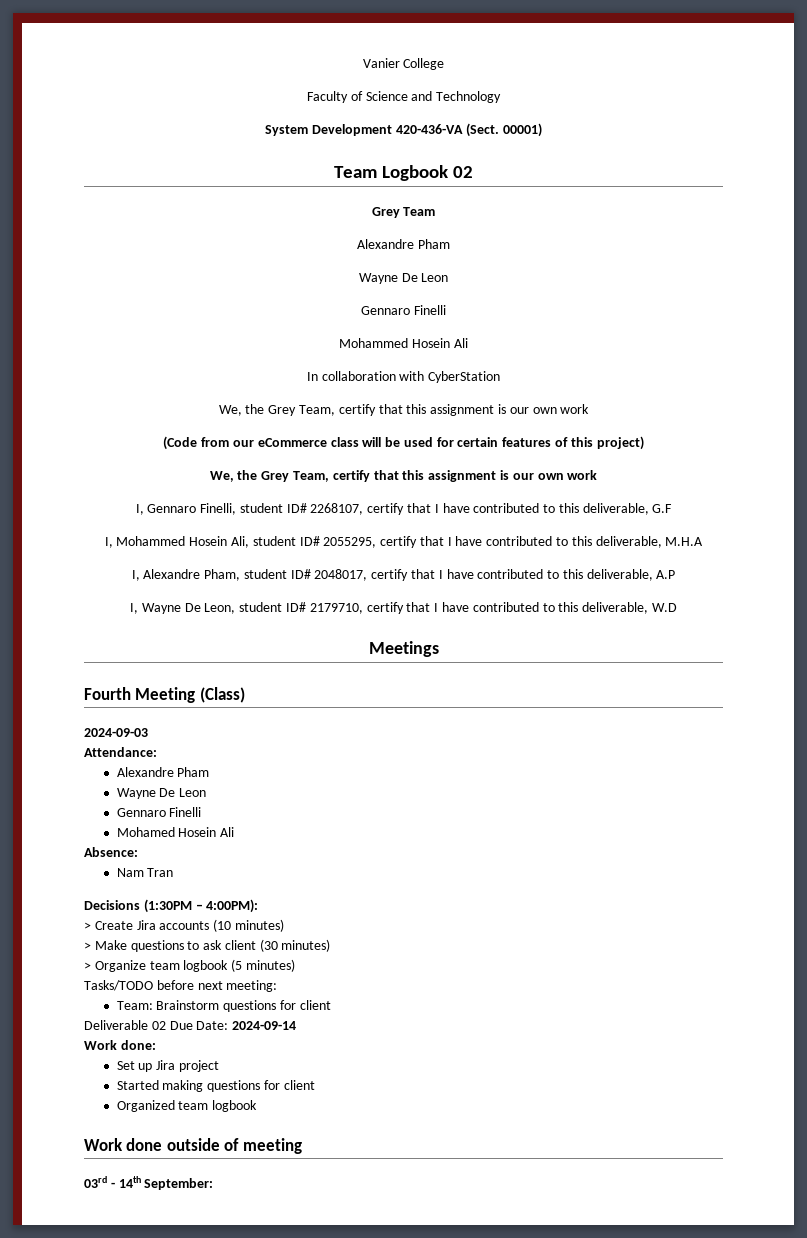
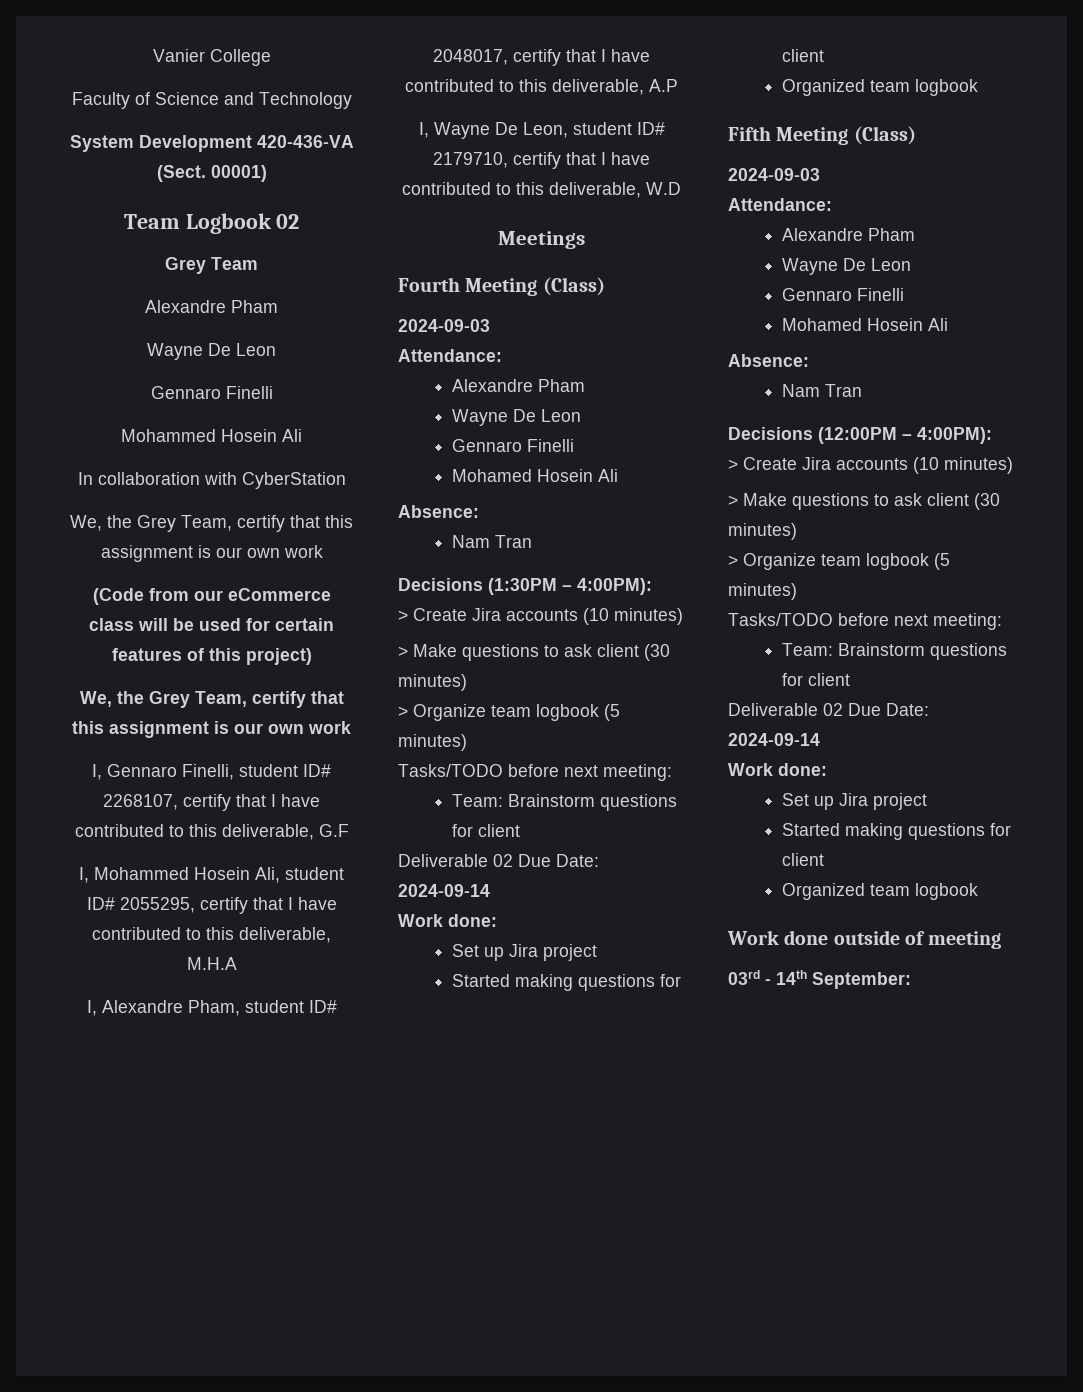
+ Fifth Meeting (Class)
+ 2024-09-03
+ Attendance:
+ Alexandre Pham
+ Wayne De Leon
+ Gennaro Finelli
+ Mohamed Hosein Ali
+ Absence:
+ Nam Tran
+ Decisions (12:00PM – 4:00PM):
+ > Create Jira accounts (10 minutes)
+ > Make questions to ask client (30 minutes)
+ > Organize team logbook (5 minutes)
+ Tasks/TODO before next meeting:
+ Team: Brainstorm questions for client
+ Deliverable 02 Due Date: 2024-09-14
+ Work done:
+ Set up Jira project
+ Started making questions for client
+ Organized team logbook

